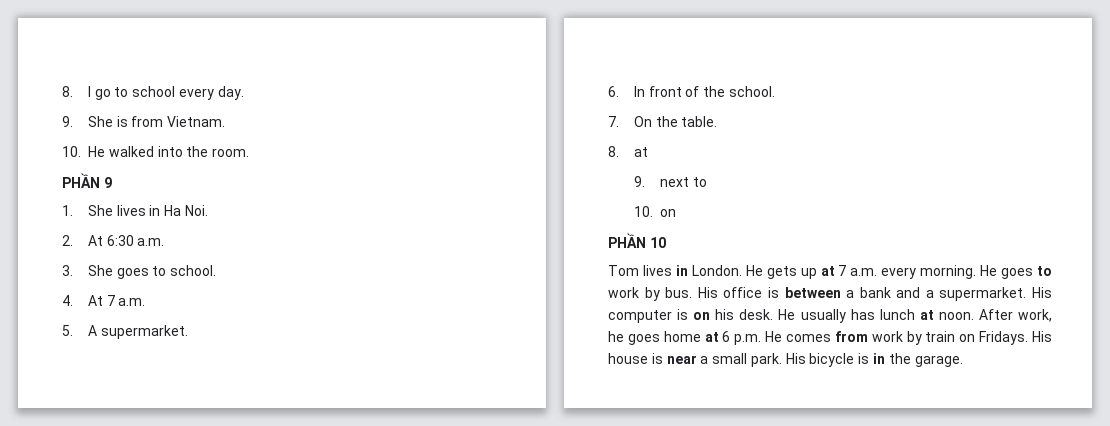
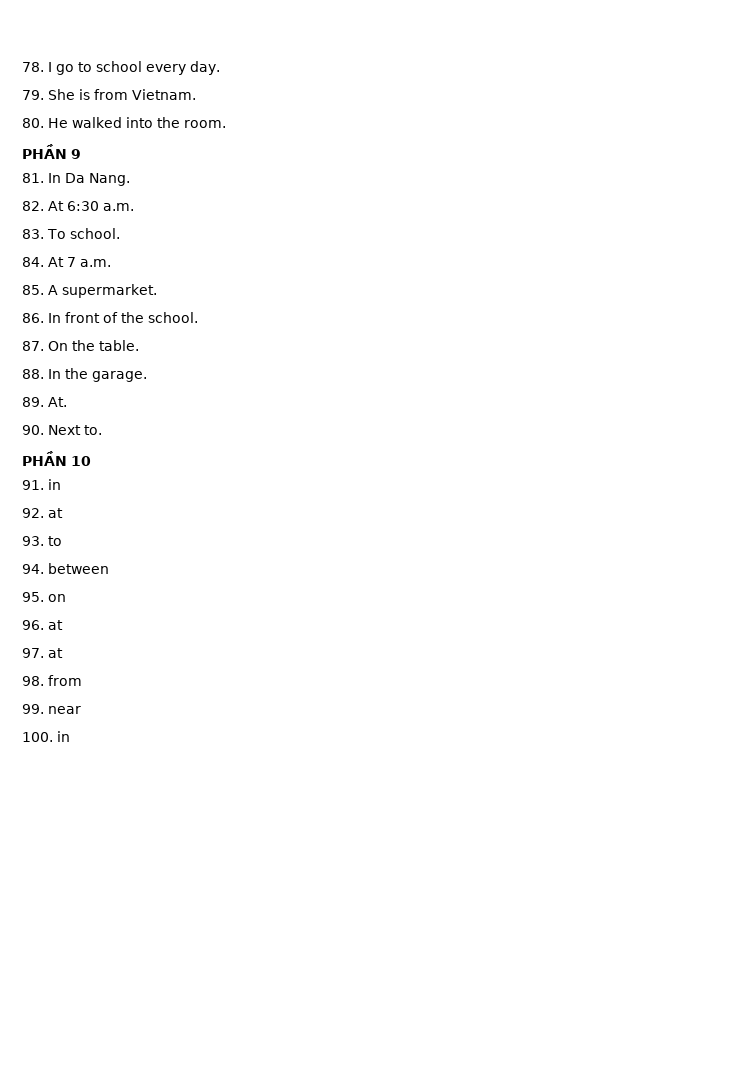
- 8. I go to school every day.
+ 78. I go to school every day.
- 9. She is from Vietnam.
+ 79. She is from Vietnam.
- 10. He walked into the room.
+ 80. He walked into the room.
- 1. She lives in Ha Noi.
- 2. At 6:30 a.m.
+ 81. In Da Nang.
+ 82. At 6:30 a.m.
- 3. She goes to school.
- 4. At 7 a.m.
+ 83. To school.
+ 84. At 7 a.m.
- 5. A supermarket.
+ 85. A supermarket.
- 6. In front of the school.
+ 86. In front of the school.
- 7. On the table.
+ 87. On the table.
- 8. at
- 9. next to
- 10. on
+ 88. In the garage.
+ 89. At.
+ 90. Next to.
- Tom lives in London. He gets up at 7 a.m. every morning. He goes to work by bus. His office is between a bank and a supermarket. His computer is on his desk. He usually has lunch at noon. After work, he goes home at 6 p.m. He comes from work by train on Fridays. His house is near a small park. His bicycle is in the garage.
+ 91. in
+ 92. at
+ 93. to
+ 94. between
+ 95. on
+ 96. at
+ 97. at
+ 98. from
+ 99. near
+ 100. in

